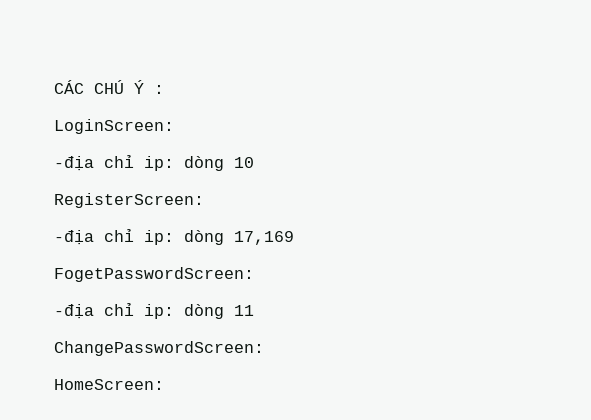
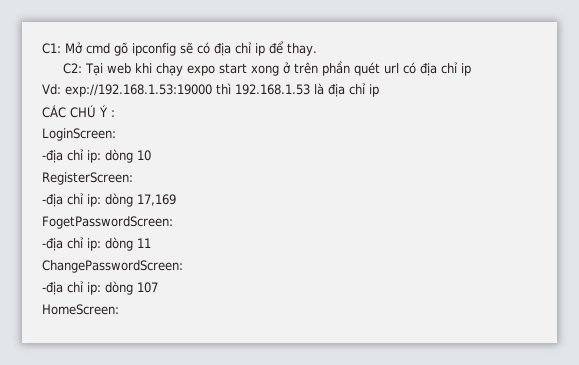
+ C1: Mở cmd gõ ipconfig sẽ có địa chỉ ip để thay.
+ C2: Tại web khi chạy expo start xong ở trên phần quét url có địa chỉ ip
+ Vd: exp://192.168.1.53:19000 thì 192.168.1.53 là địa chỉ ip
+ -địa chỉ ip: dòng 107

